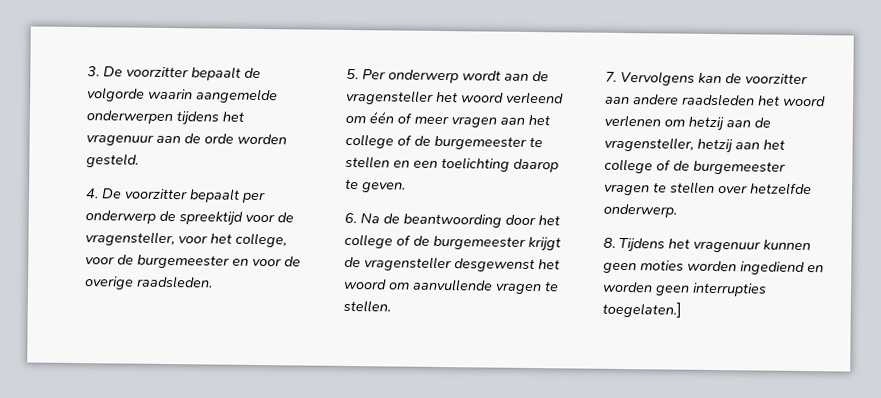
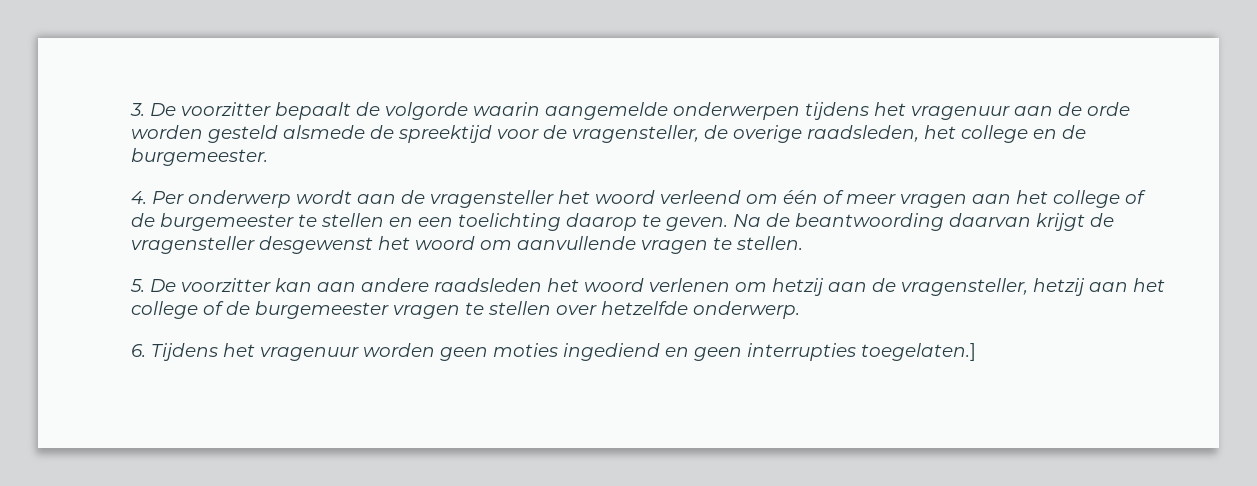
- 3. De voorzitter bepaalt de volgorde waarin aangemelde onderwerpen tijdens het vragenuur aan de orde worden gesteld.
- 4. De voorzitter bepaalt per onderwerp de spreektijd voor de vragensteller, voor het college, voor de burgemeester en voor de overige raadsleden.
- 5. Per onderwerp wordt aan de vragensteller het woord verleend om één of meer vragen aan het college of de burgemeester te stellen en een toelichting daarop te geven.
- 6. Na de beantwoording door het college of de burgemeester krijgt de vragensteller desgewenst het woord om aanvullende vragen te stellen.
+ 3. De voorzitter bepaalt de volgorde waarin aangemelde onderwerpen tijdens het vragenuur aan de orde worden gesteld alsmede de spreektijd voor de vragensteller, de overige raadsleden, het college en de burgemeester.
+ 4. Per onderwerp wordt aan de vragensteller het woord verleend om één of meer vragen aan het college of de burgemeester te stellen en een toelichting daarop te geven. Na de beantwoording daarvan krijgt de vragensteller desgewenst het woord om aanvullende vragen te stellen.
- 7. Vervolgens kan de voorzitter aan andere raadsleden het woord verlenen om hetzij aan de vragensteller, hetzij aan het college of de burgemeester vragen te stellen over hetzelfde onderwerp.
+ 5. De voorzitter kan aan andere raadsleden het woord verlenen om hetzij aan de vragensteller, hetzij aan het college of de burgemeester vragen te stellen over hetzelfde onderwerp.
- 8. Tijdens het vragenuur kunnen geen moties worden ingediend en worden geen interrupties toegelaten.]
+ 6. Tijdens het vragenuur worden geen moties ingediend en geen interrupties toegelaten.]

